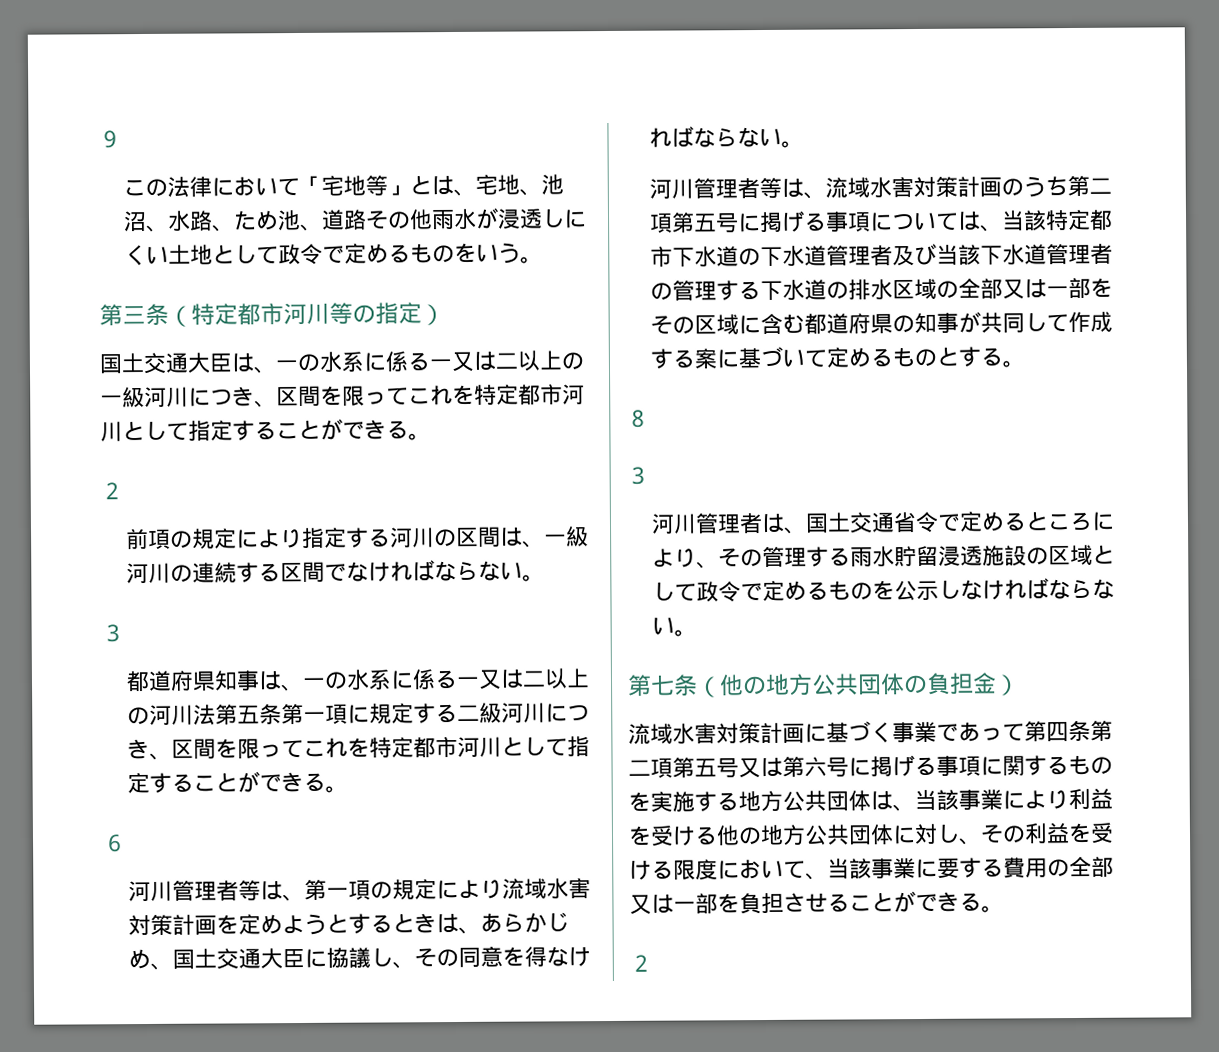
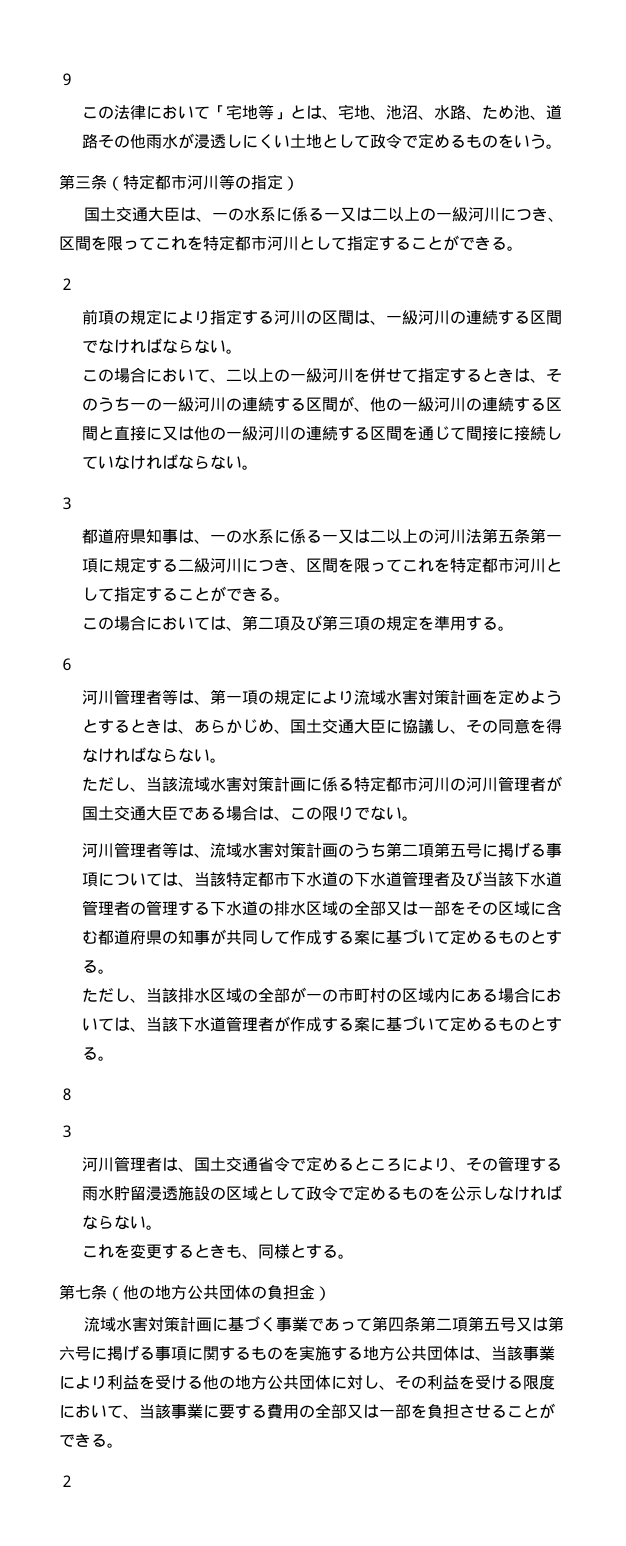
+ この場合において、二以上の一級河川を併せて指定するときは、そのうち一の一級河川の連続する区間が、他の一級河川の連続する区間と直接に又は他の一級河川の連続する区間を通じて間接に接続していなければならない。
+ この場合においては、第二項及び第三項の規定を準用する。
+ ただし、当該流域水害対策計画に係る特定都市河川の河川管理者が国土交通大臣である場合は、この限りでない。
+ ただし、当該排水区域の全部が一の市町村の区域内にある場合においては、当該下水道管理者が作成する案に基づいて定めるものとする。
+ これを変更するときも、同様とする。

